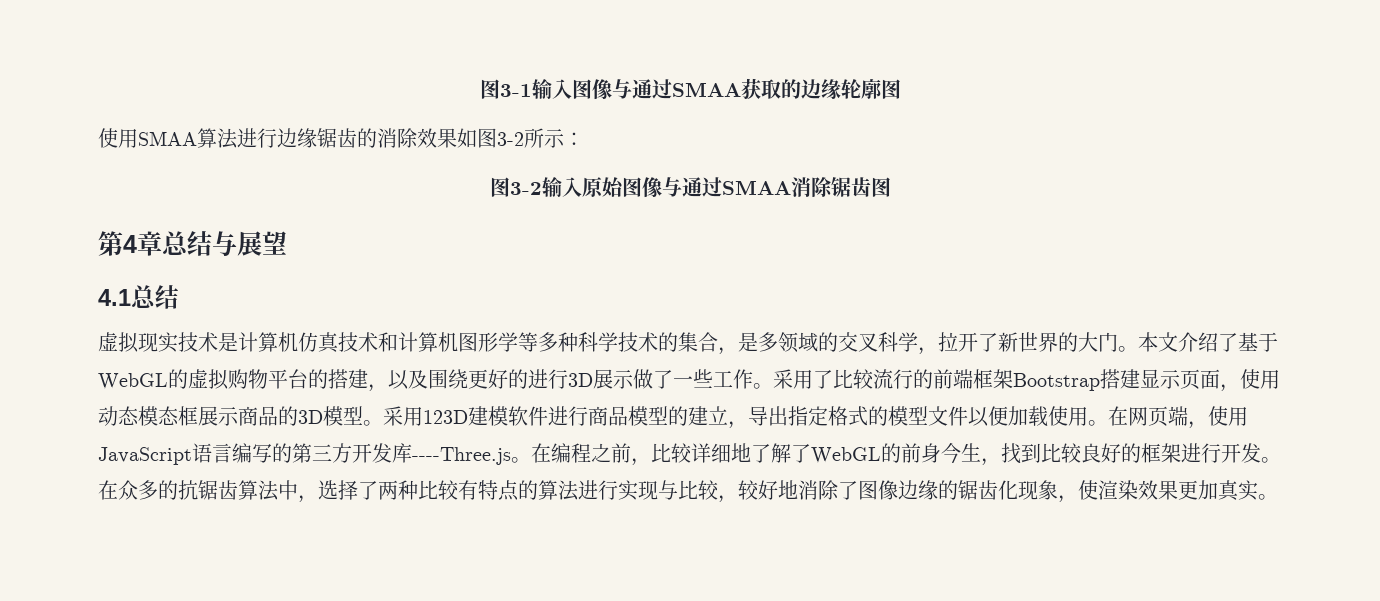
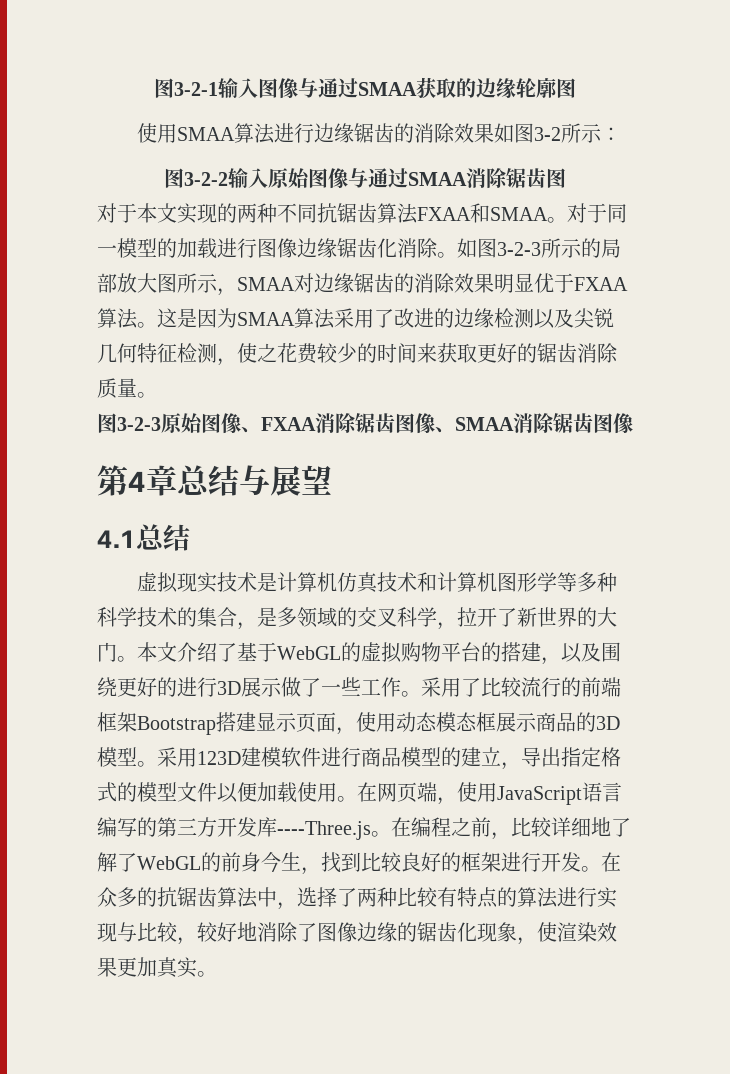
- 图3-1输入图像与通过SMAA获取的边缘轮廓图
+ 图3-2-1输入图像与通过SMAA获取的边缘轮廓图
- 图3-2输入原始图像与通过SMAA消除锯齿图
+ 图3-2-2输入原始图像与通过SMAA消除锯齿图
+ 对于本文实现的两种不同抗锯齿算法FXAA和SMAA。对于同一模型的加载进行图像边缘锯齿化消除。如图3-2-3所示的局部放大图所示，SMAA对边缘锯齿的消除效果明显优于FXAA算法。这是因为SMAA算法采用了改进的边缘检测以及尖锐几何特征检测，使之花费较少的时间来获取更好的锯齿消除质量。
+ 图3-2-3原始图像、FXAA消除锯齿图像、SMAA消除锯齿图像

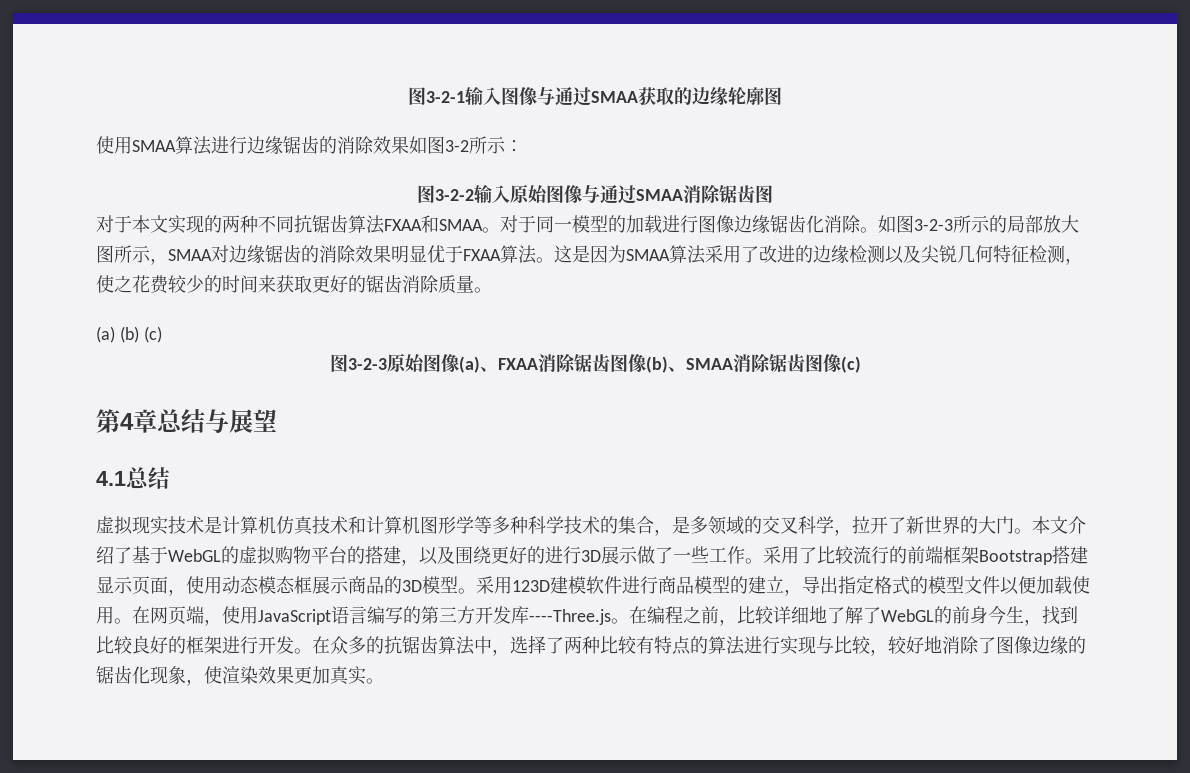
+ (a) (b) (c)
- 图3-2-3原始图像、FXAA消除锯齿图像、SMAA消除锯齿图像
+ 图3-2-3原始图像(a)、FXAA消除锯齿图像(b)、SMAA消除锯齿图像(c)

